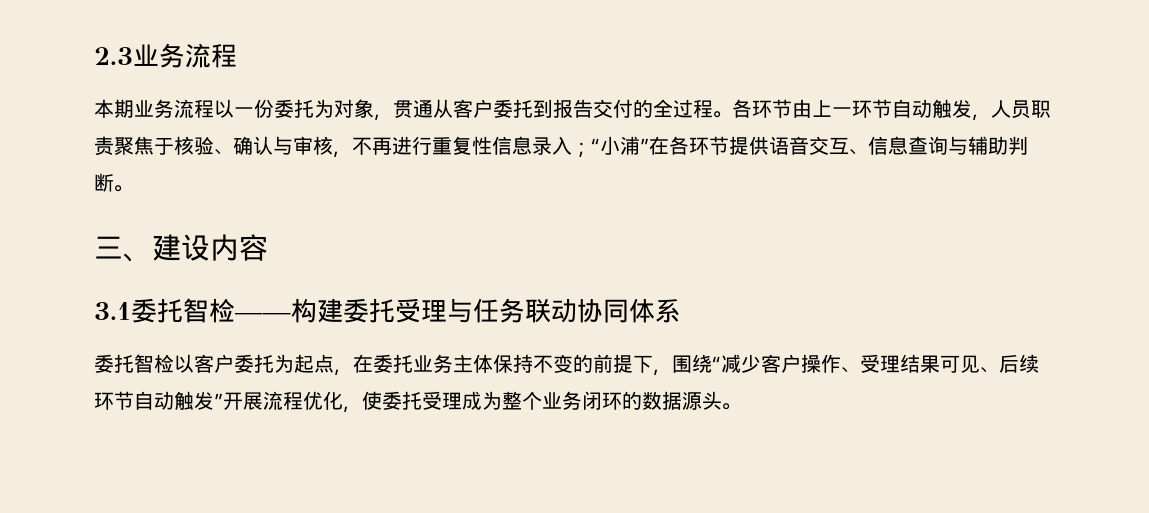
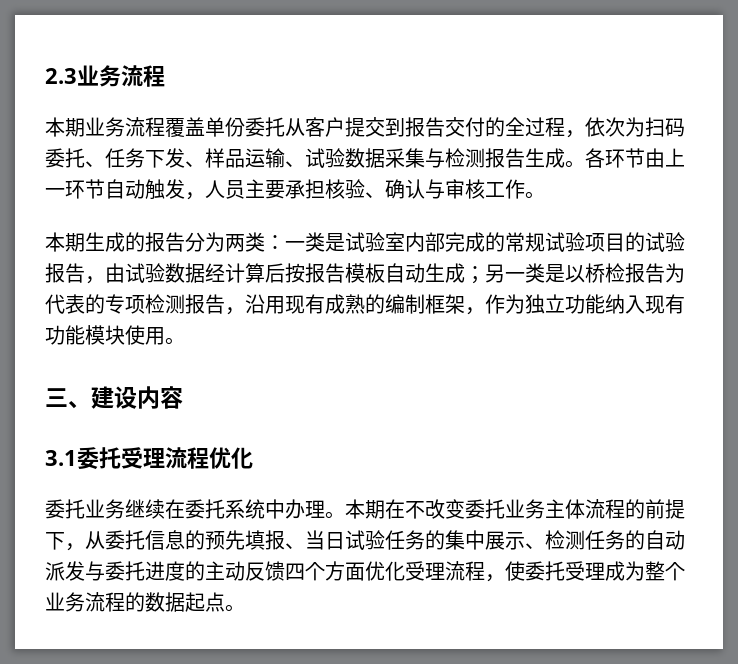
- 本期业务流程以一份委托为对象，贯通从客户委托到报告交付的全过程。
+ 本期业务流程覆盖单份委托从客户提交到报告交付的全过程，依次为扫码委托、任务下发、样品运输、试验数据采集与检测报告生成。
- 各环节由上一环节自动触发，人员职责聚焦于核验、确认与审核，不再进行重复性信息录入；“小浦”在各环节提供语音交互、信息查询与辅助判断。
+ 各环节由上一环节自动触发，人员主要承担核验、确认与审核工作。
+ 本期生成的报告分为两类：一类是试验室内部完成的常规试验项目的试验报告，由试验数据经计算后按报告模板自动生成；另一类是以桥检报告为代表的专项检测报告，沿用现有成熟的编制框架，作为独立功能纳入现有功能模块使用。
- 3.1委托智检——构建委托受理与任务联动协同体系
- 委托智检以客户委托为起点，在委托业务主体保持不变的前提下，围绕“减少客户操作、受理结果可见、后续环节自动触发”开展流程优化，使委托受理成为整个业务闭环的数据源头。
+ 3.1委托受理流程优化
+ 委托业务继续在委托系统中办理。本期在不改变委托业务主体流程的前提下，从委托信息的预先填报、当日试验任务的集中展示、检测任务的自动派发与委托进度的主动反馈四个方面优化受理流程，使委托受理成为整个业务流程的数据起点。

